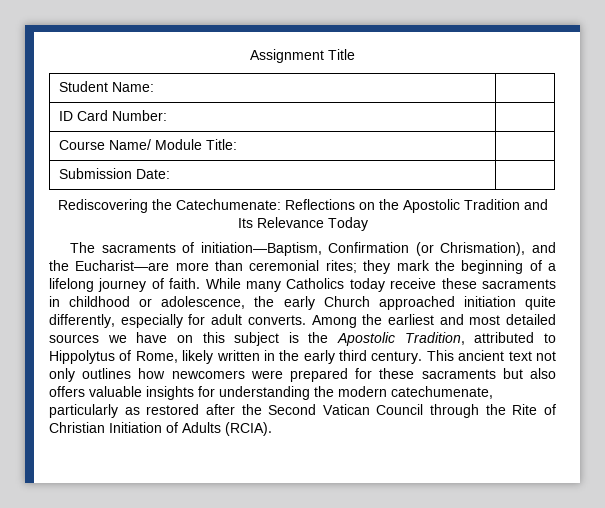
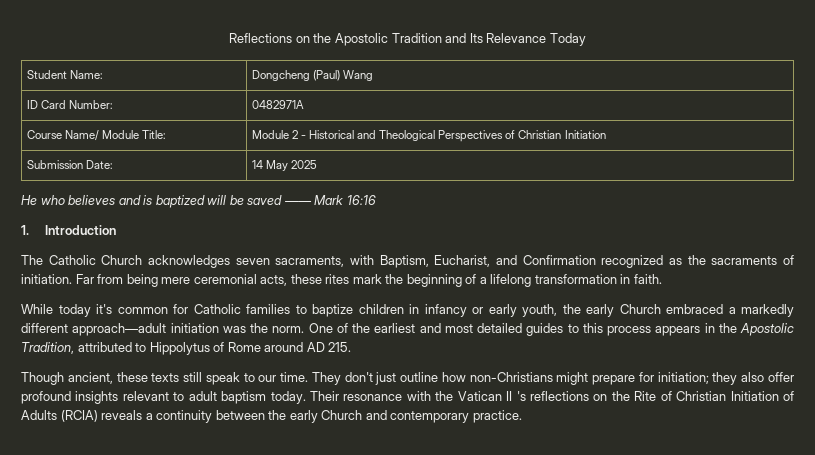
- Assignment Title
- Student Name: |
- ID Card Number: |
- Course Name/ Module Title: |
- Submission Date: |
- Rediscovering the Catechumenate: Reflections on the Apostolic Tradition and Its Relevance Today
+ Reflections on the Apostolic Tradition and Its Relevance Today
- The sacraments of initiation—Baptism, Confirmation (or Chrismation), and the Eucharist—are more than ceremonial rites; they mark the beginning of a lifelong journey of faith. While many Catholics today receive these sacraments in childhood or adolescence, the early Church approached initiation quite differently, especially for adult converts. Among the earliest and most detailed sources we have on this subject is the Apostolic Tradition, attributed to Hippolytus of Rome, likely written in the early third century. This ancient text not only outlines how newcomers were prepared for these sacraments but also offers valuable insights for understanding the modern catechumenate, particularly as restored after the Second Vatican Council through the Rite of Christian Initiation of Adults (RCIA).
+ Student Name: | Dongcheng (Paul) Wang
+ ID Card Number: | 0482971A
+ Course Name/ Module Title: | Module 2 - Historical and Theological Perspectives of Christian Initiation
+ Submission Date: | 14 May 2025
+ He who believes and is baptized will be saved —— Mark 16:16
+ 1. Introduction
+ The Catholic Church acknowledges seven sacraments, with Baptism, Eucharist, and Confirmation recognized as the sacraments of initiation. Far from being mere ceremonial acts, these rites mark the beginning of a lifelong transformation in faith.
+ While today it's common for Catholic families to baptize children in infancy or early youth, the early Church embraced a markedly different approach—adult initiation was the norm. One of the earliest and most detailed guides to this process appears in the Apostolic Tradition, attributed to Hippolytus of Rome around AD 215.
+ Though ancient, these texts still speak to our time. They don't just outline how non-Christians might prepare for initiation; they also offer profound insights relevant to adult baptism today. Their resonance with the Vatican II 's reflections on the Rite of Christian Initiation of Adults (RCIA) reveals a continuity between the early Church and contemporary practice.

